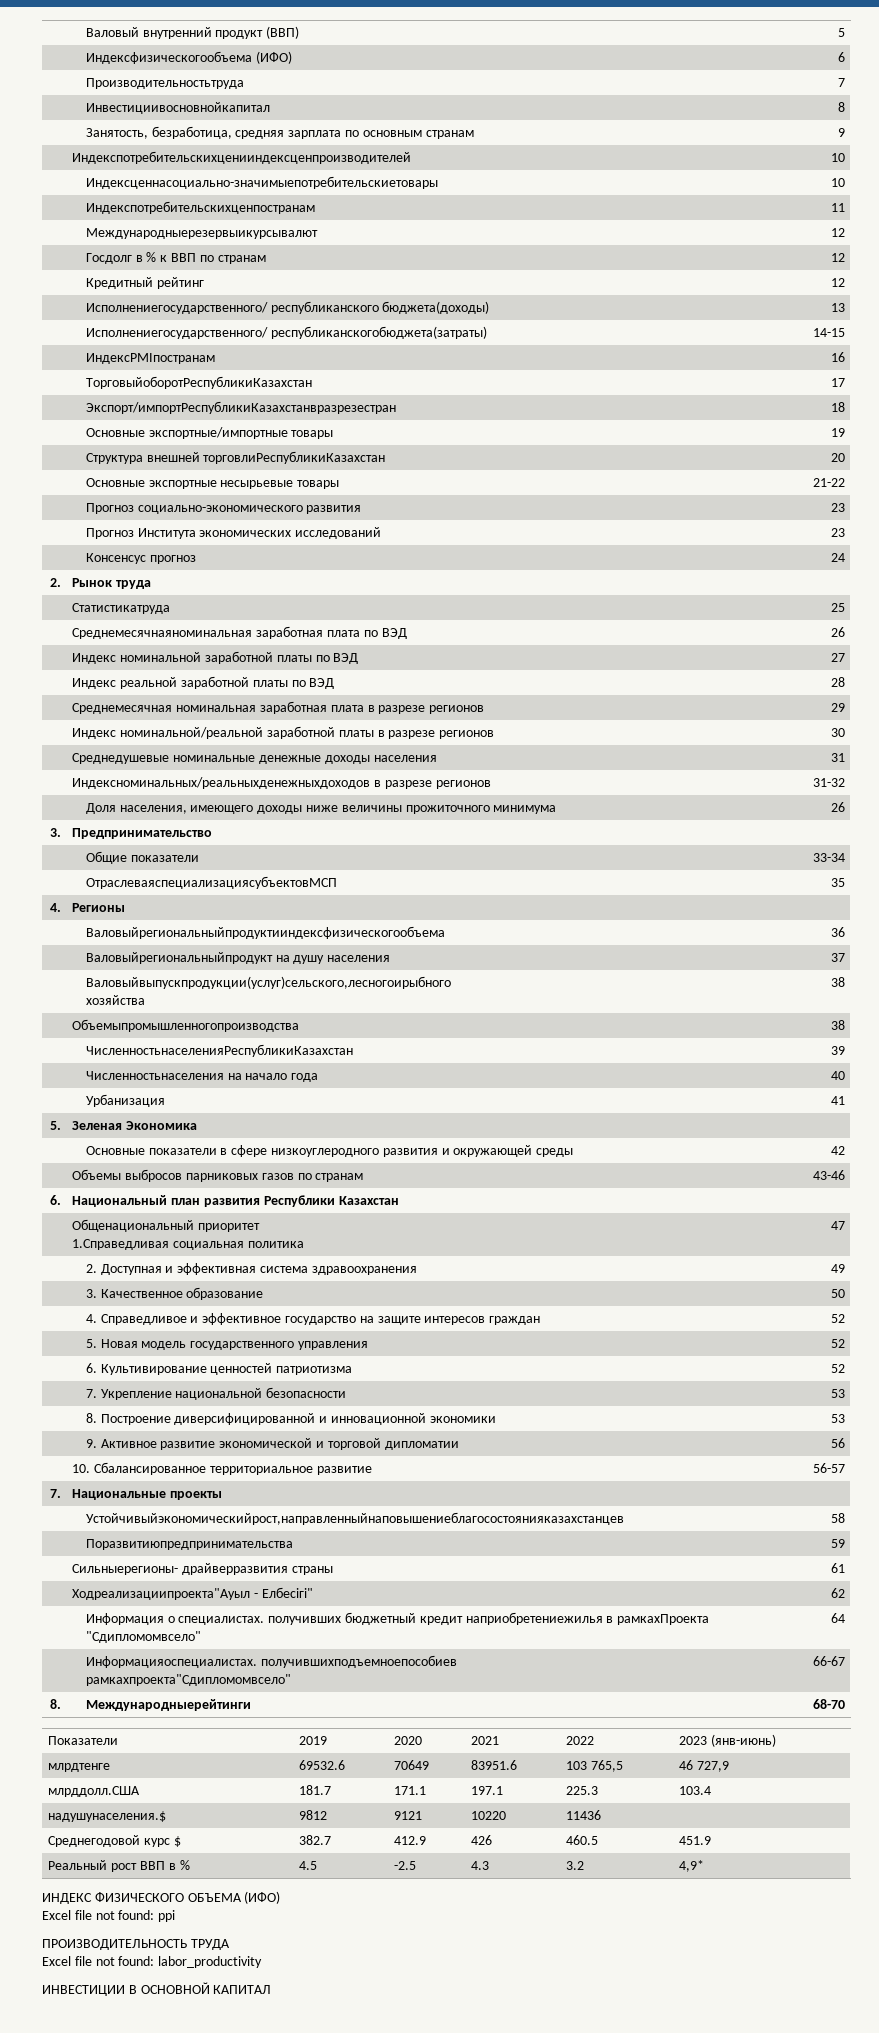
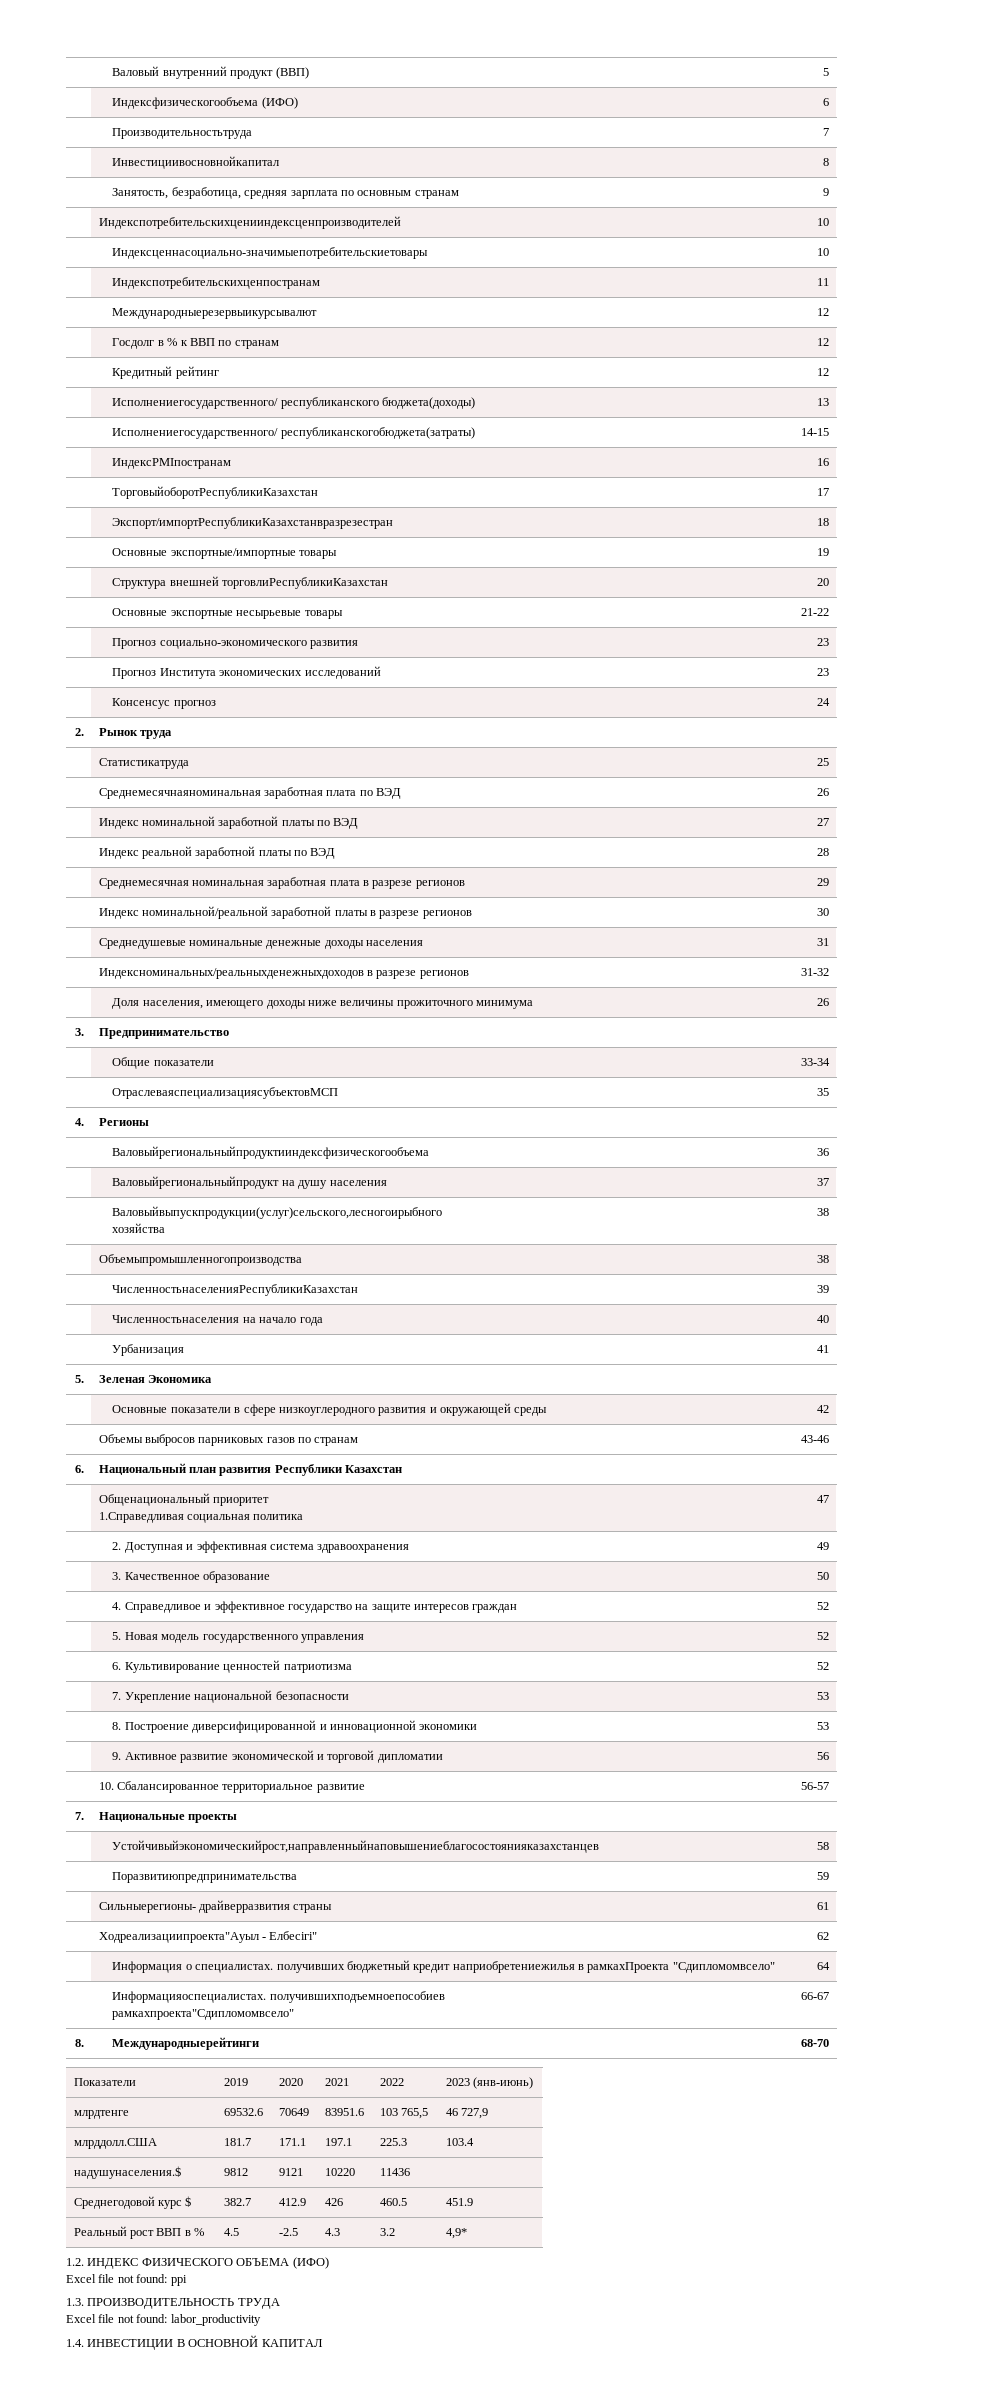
- ИНДЕКС ФИЗИЧЕСКОГО ОБЪЕМА (ИФО)
+ 1.2. ИНДЕКС ФИЗИЧЕСКОГО ОБЪЕМА (ИФО)
- ПРОИЗВОДИТЕЛЬНОСТЬ ТРУДА
+ 1.3. ПРОИЗВОДИТЕЛЬНОСТЬ ТРУДА
- ИНВЕСТИЦИИ В ОСНОВНОЙ КАПИТАЛ
+ 1.4. ИНВЕСТИЦИИ В ОСНОВНОЙ КАПИТАЛ

